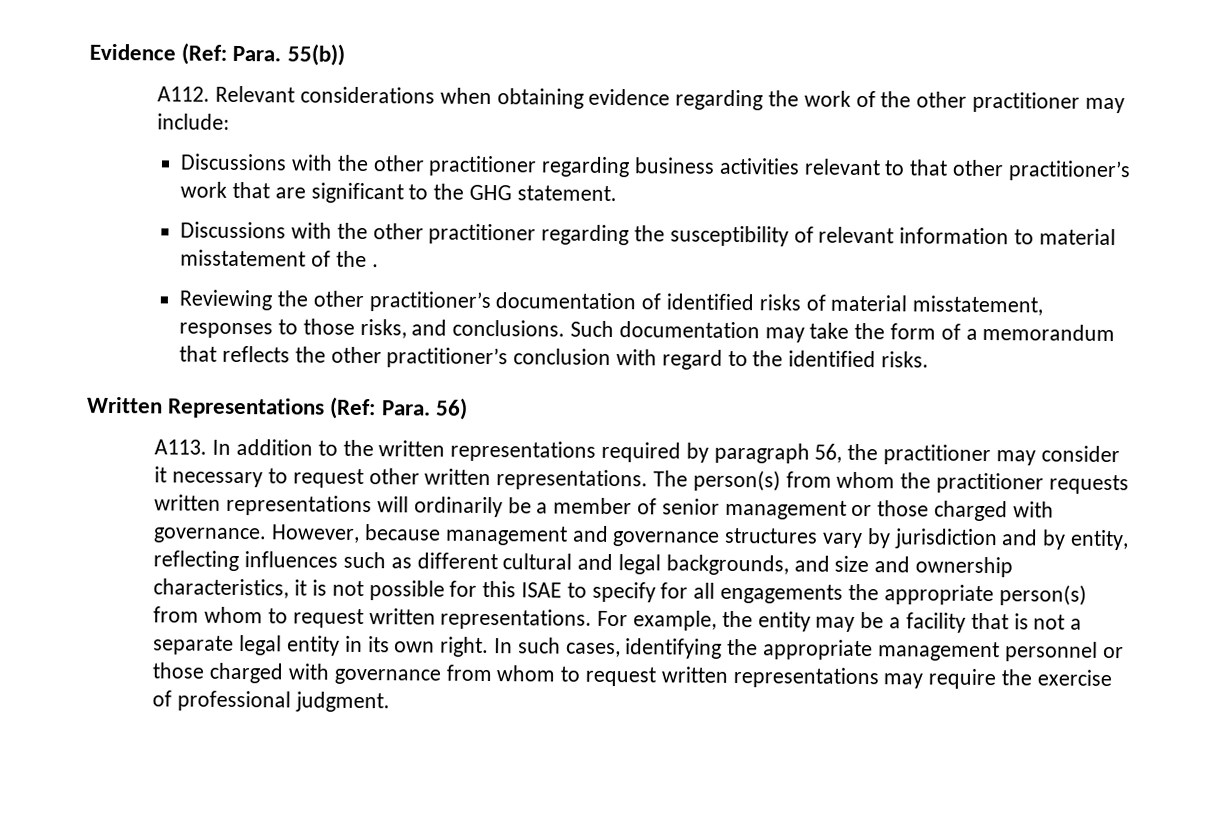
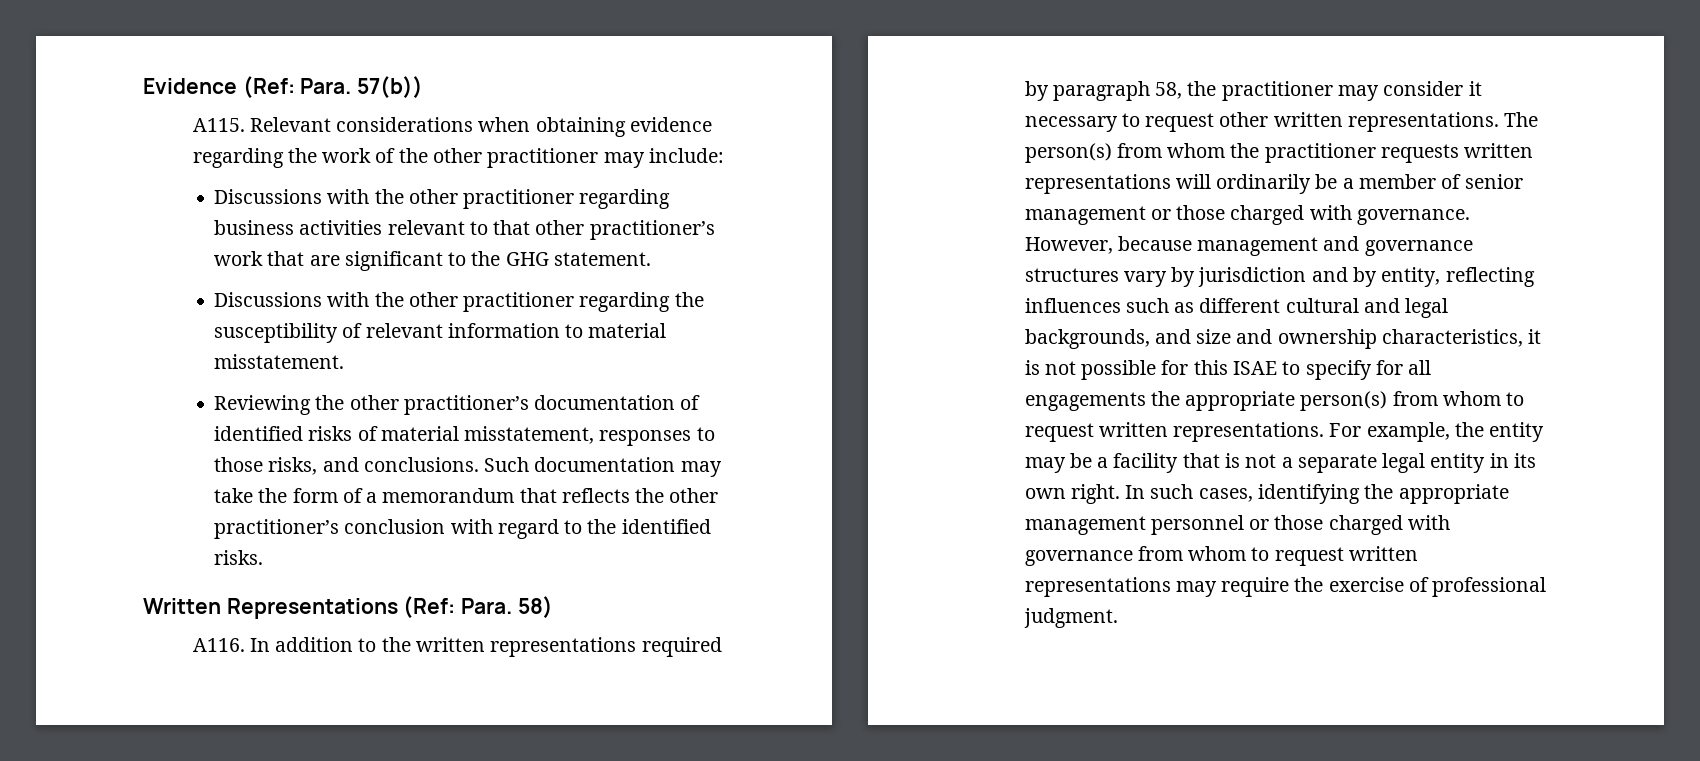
- Evidence (Ref: Para. 55(b))
- A112.
+ Evidence (Ref: Para. 57(b))
+ A115.
- Discussions with the other practitioner regarding the susceptibility of relevant information to material misstatement of the .
+ Discussions with the other practitioner regarding the susceptibility of relevant information to material misstatement.
- Written Representations (Ref: Para. 56)
- A113.
+ Written Representations (Ref: Para. 58)
+ A116.
- In addition to the written representations required by paragraph 56, the practitioner may consider it necessary to request other written representations.
+ In addition to the written representations required by paragraph 58, the practitioner may consider it necessary to request other written representations.

